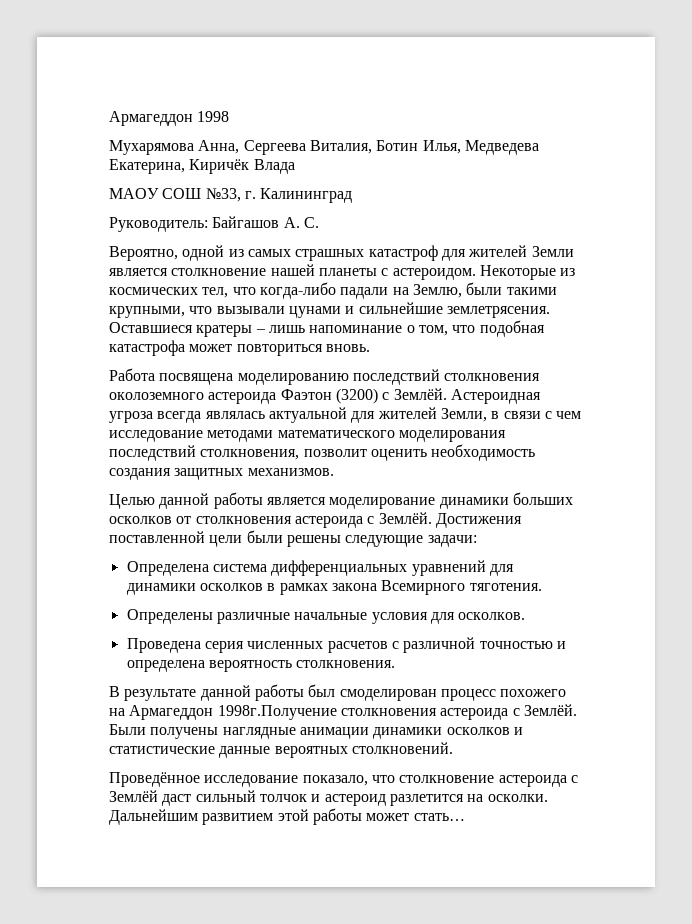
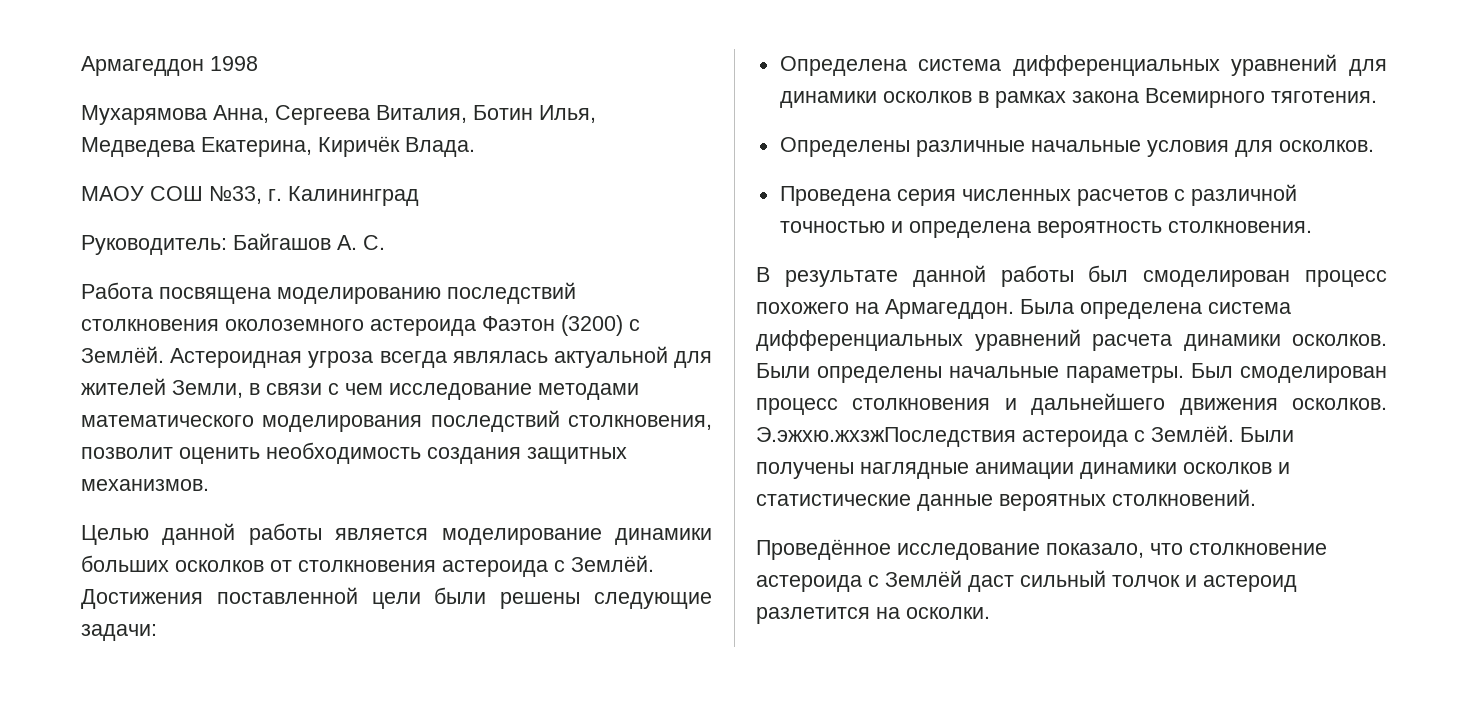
- Мухарямова Анна, Сергеева Виталия, Ботин Илья, Медведева Екатерина, Киричёк Влада
+ Мухарямова Анна, Сергеева Виталия, Ботин Илья, Медведева Екатерина, Киричёк Влада.
- Вероятно, одной из самых страшных катастроф для жителей Земли является столкновение нашей планеты с астероидом. Некоторые из космических тел, что когда-либо падали на Землю, были такими крупными, что вызывали цунами и сильнейшие землетрясения. Оставшиеся кратеры – лишь напоминание о том, что подобная катастрофа может повториться вновь.
- В результате данной работы был смоделирован процесс похожего на Армагеддон 1998г.Получение столкновения астероида с Землёй.
+ В результате данной работы был смоделирован процесс похожего на Армагеддон. Была определена система дифференциальных уравнений расчета динамики осколков. Были определены начальные параметры. Был смоделирован процесс столкновения и дальнейшего движения осколков. Э.эжхю.жхзжПоследствия астероида с Землёй.
- Дальнейшим развитием этой работы может стать…

